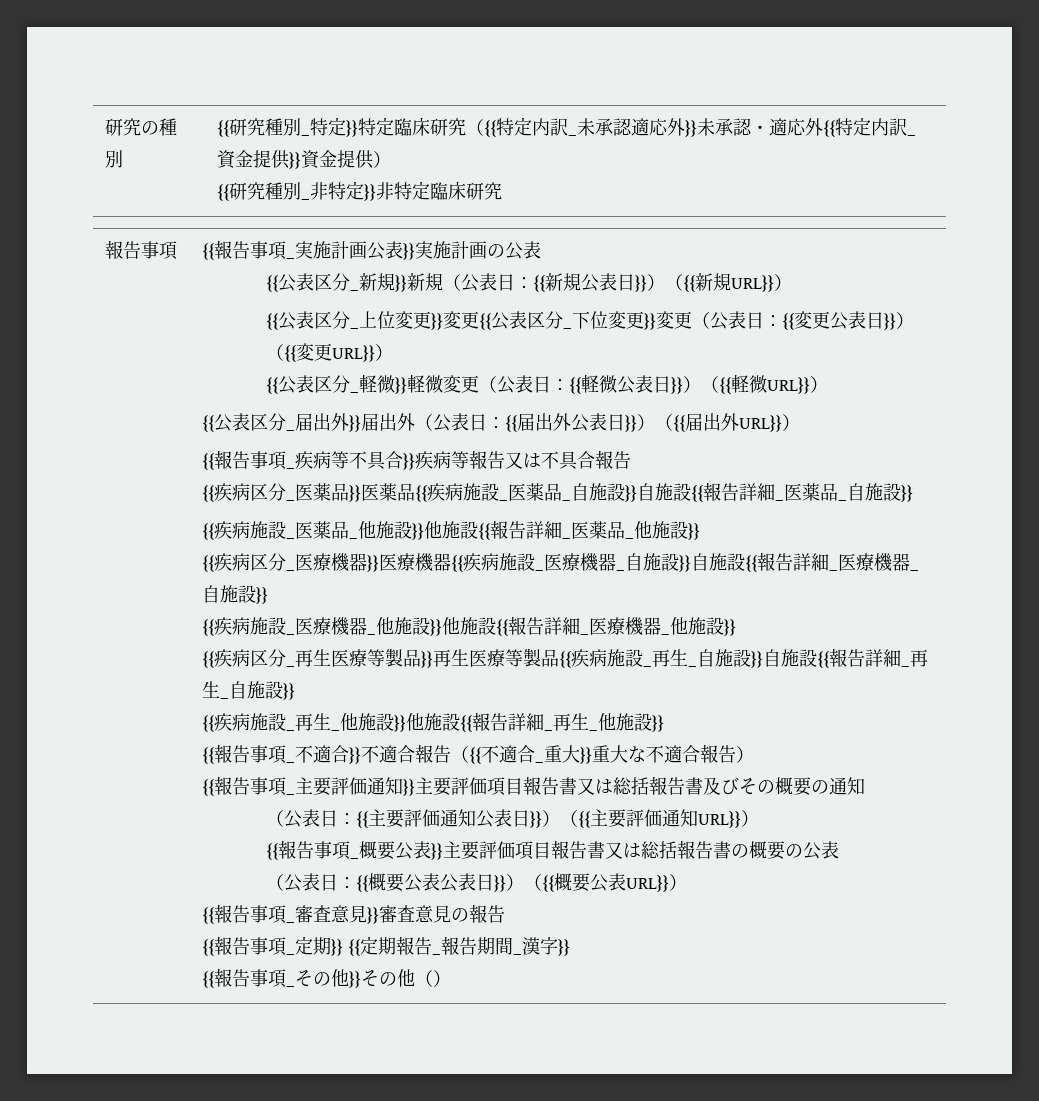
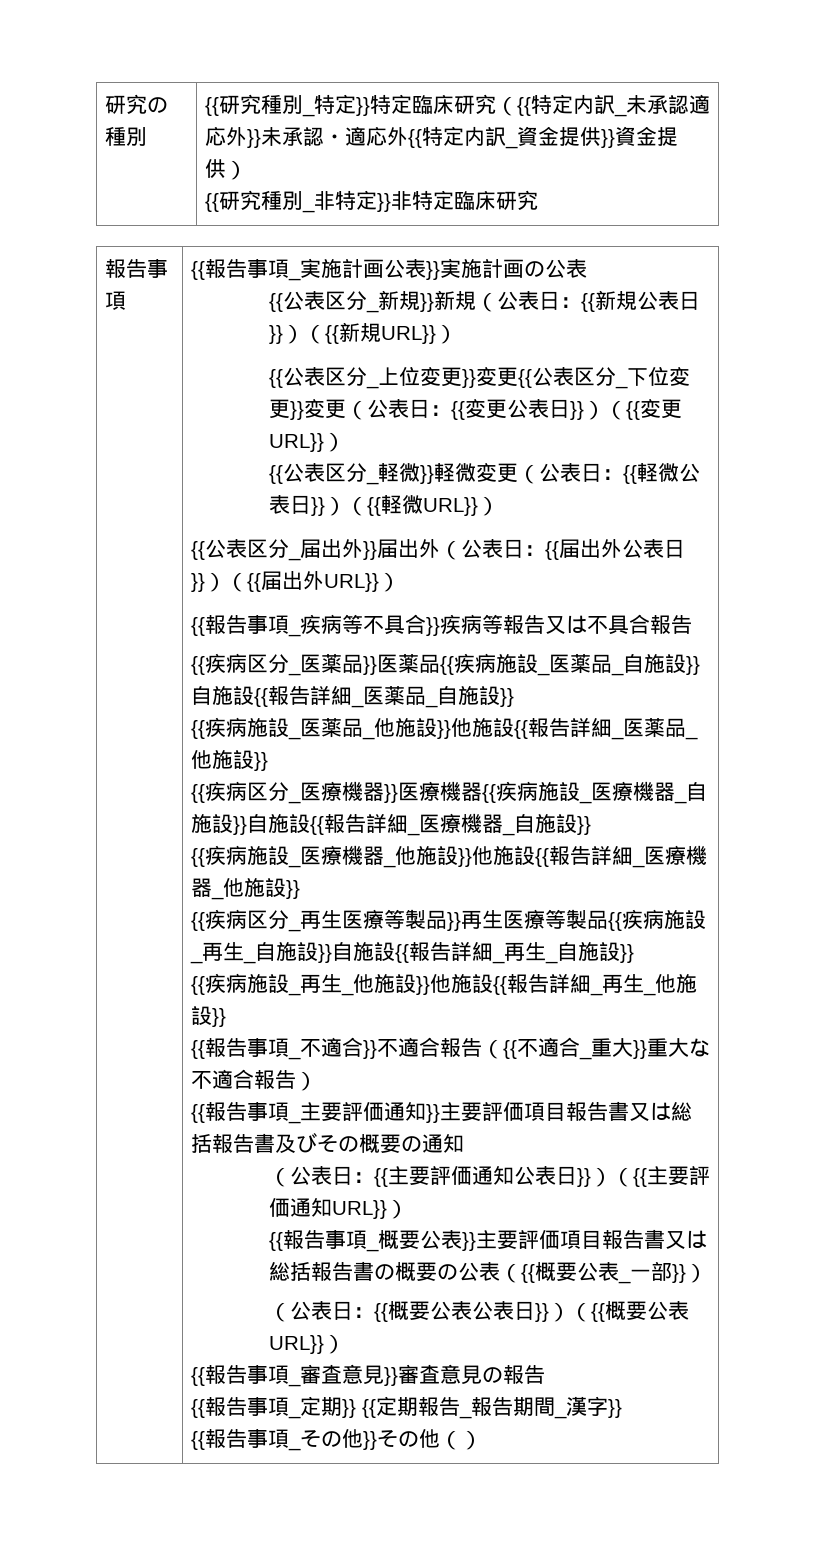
- {{報告事項_概要公表}}主要評価項目報告書又は総括報告書の概要の公表
+ {{報告事項_概要公表}}主要評価項目報告書又は総括報告書の概要の公表（{{概要公表_一部}}）

